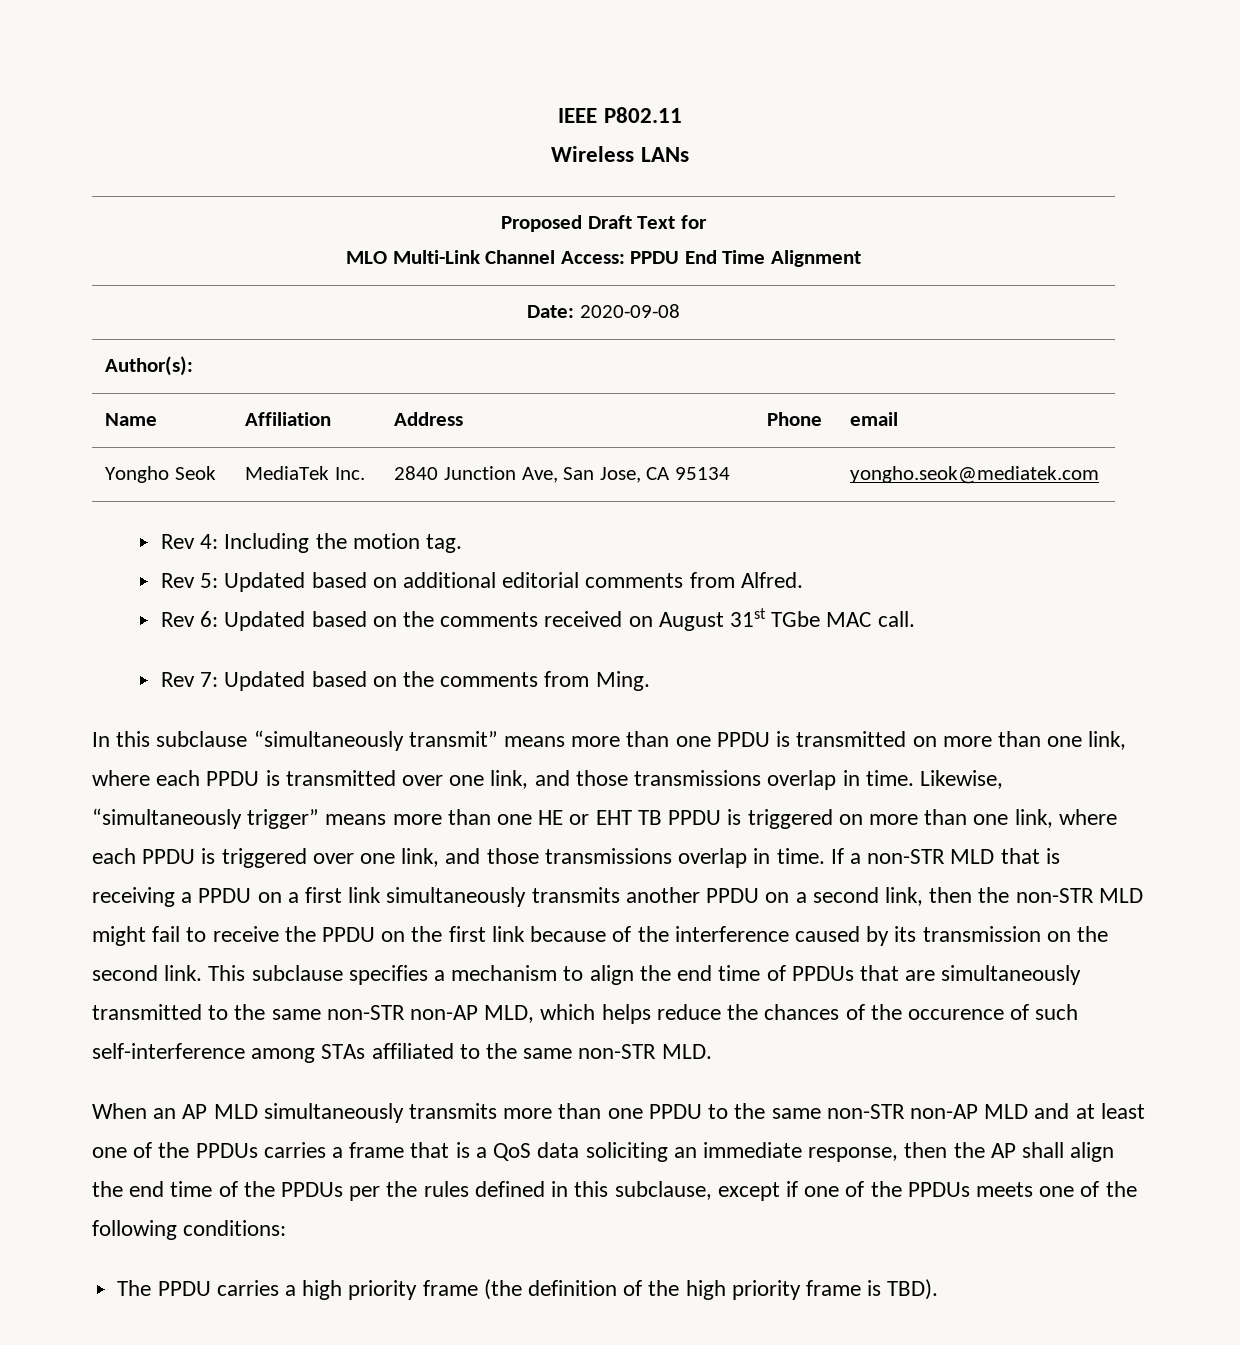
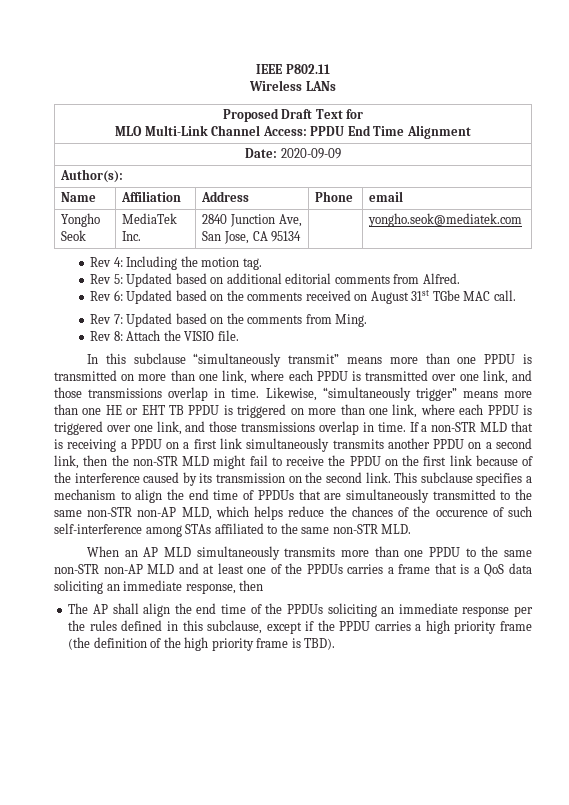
- Date: 2020-09-08
+ Date: 2020-09-09
+ Rev 8: Attach the VISIO file.
- When an AP MLD simultaneously transmits more than one PPDU to the same non-STR non-AP MLD and at least one of the PPDUs carries a frame that is a QoS data soliciting an immediate response, then the AP shall align the end time of the PPDUs per the rules defined in this subclause, except if one of the PPDUs meets one of the following conditions:
- The PPDU carries a high priority frame (the definition of the high priority frame is TBD).
+ When an AP MLD simultaneously transmits more than one PPDU to the same non-STR non-AP MLD and at least one of the PPDUs carries a frame that is a QoS data soliciting an immediate response, then
+ The AP shall align the end time of the PPDUs soliciting an immediate response per the rules defined in this subclause, except if the PPDU carries a high priority frame (the definition of the high priority frame is TBD).

